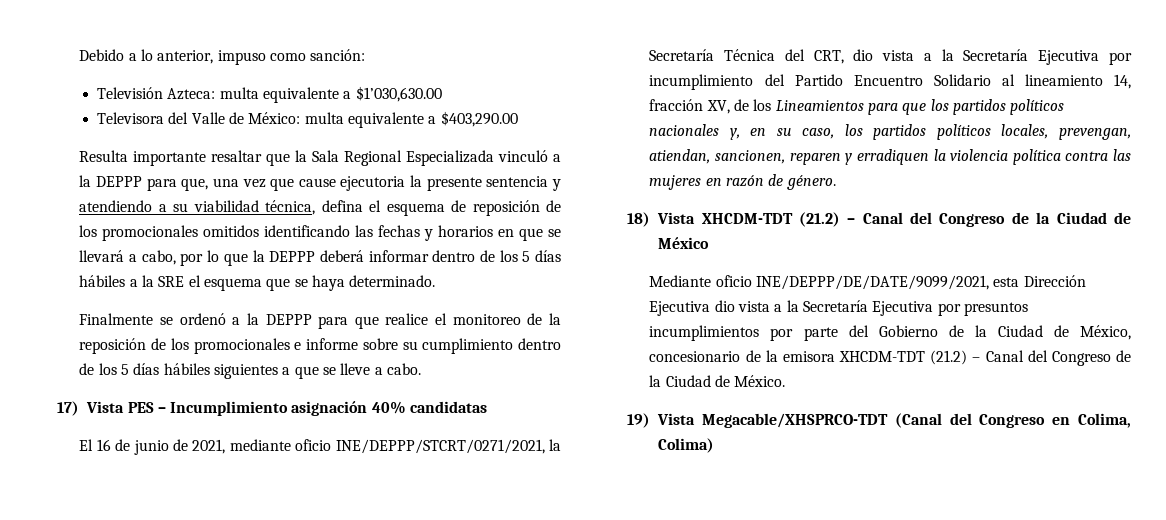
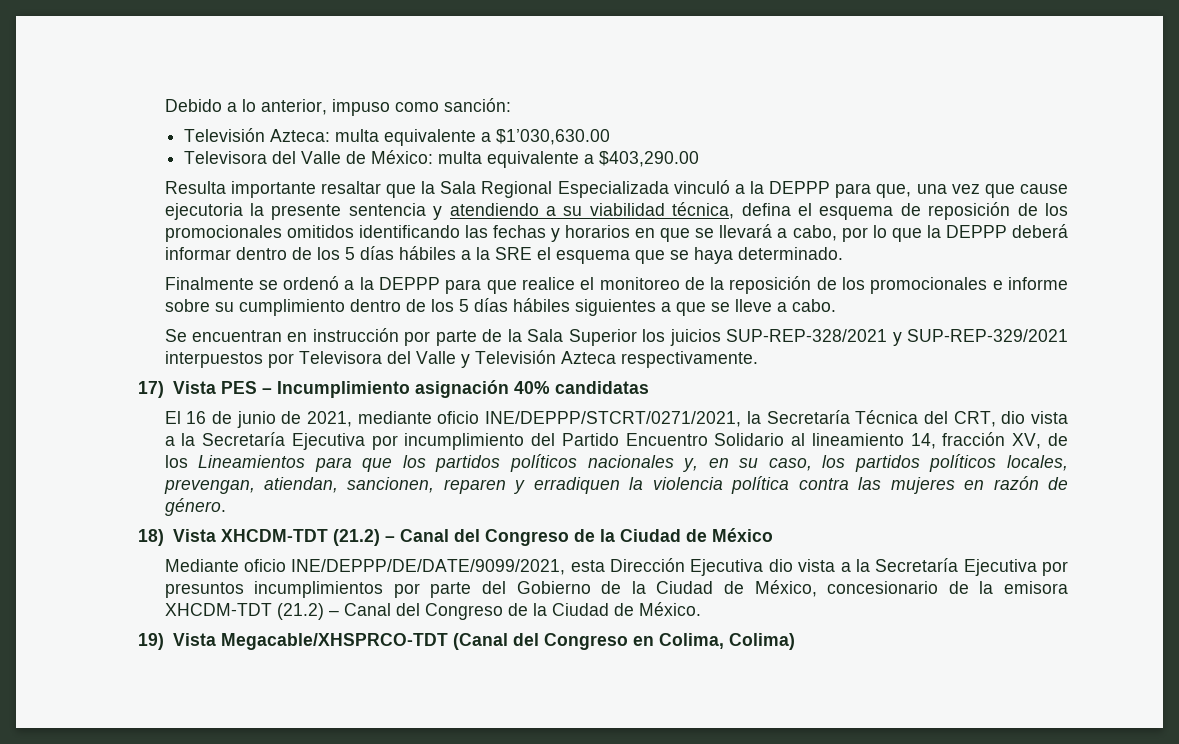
+ Se encuentran en instrucción por parte de la Sala Superior los juicios SUP-REP-328/2021 y SUP-REP-329/2021 interpuestos por Televisora del Valle y Televisión Azteca respectivamente.

